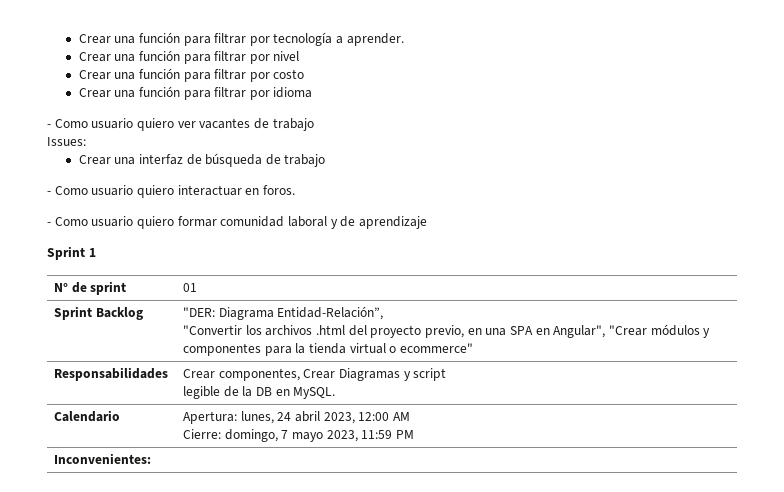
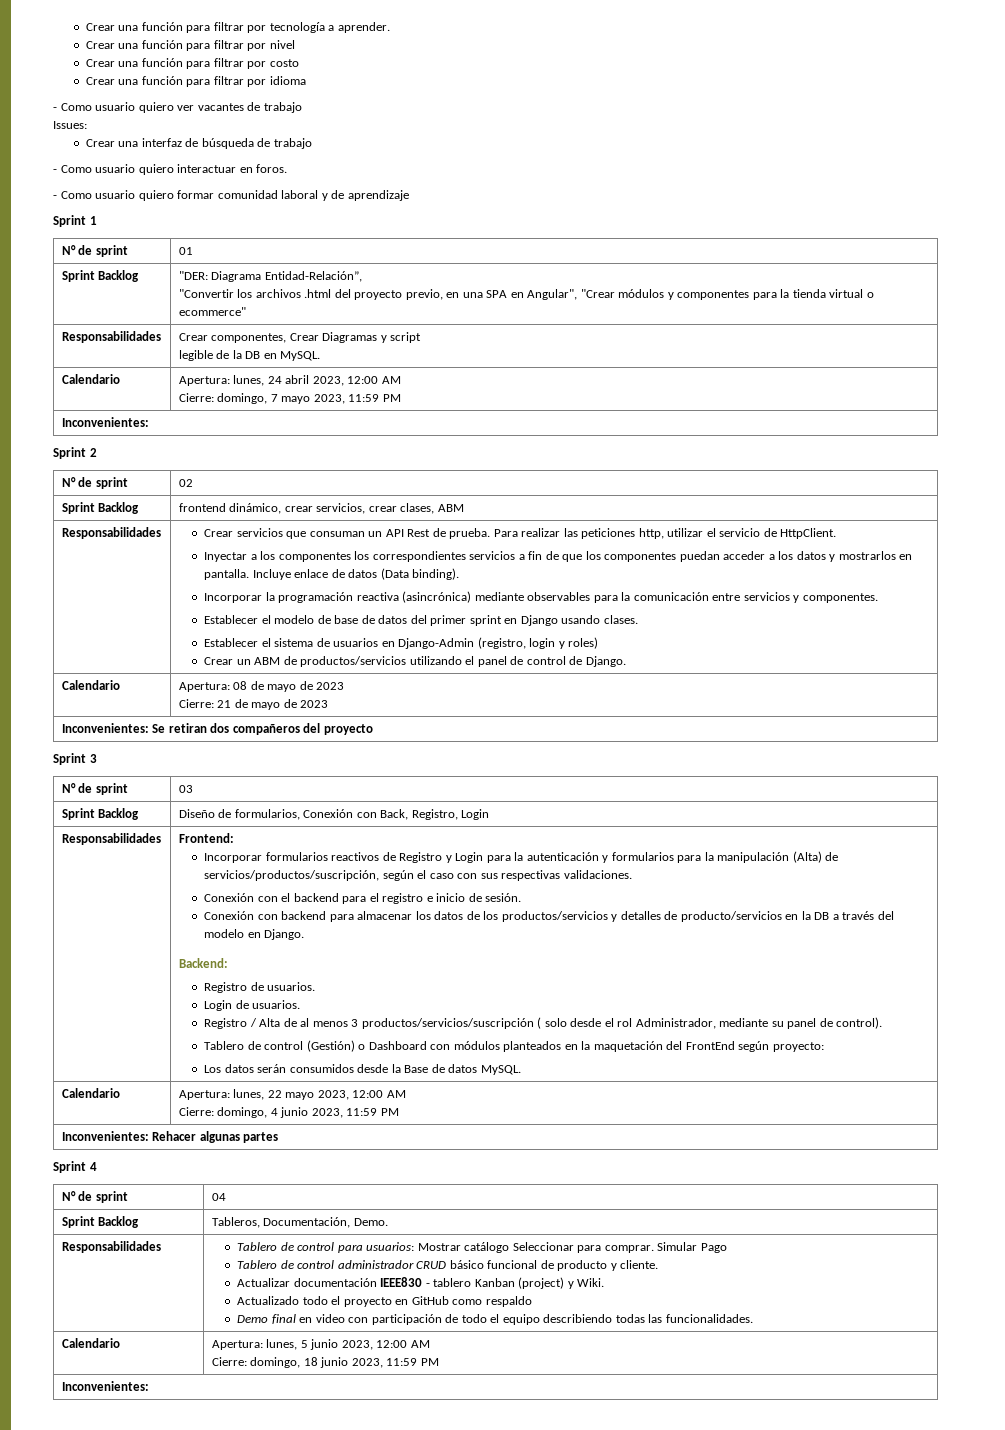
+ Sprint 2
+ N° de sprint | 02
+ Sprint Backlog | frontend dinámico, crear servicios, crear clases, ABM
+ Responsabilidades | Crear servicios que consuman un API Rest de prueba. Para realizar las peticiones http, utilizar el servicio de HttpClient.
+ Inyectar a los componentes los correspondientes servicios a fin de que los componentes puedan acceder a los datos y mostrarlos en pantalla. Incluye enlace de datos (Data binding).
+ Incorporar la programación reactiva (asincrónica) mediante observables para la comunicación entre servicios y componentes.
+ Establecer el modelo de base de datos del primer sprint en Django usando clases.
+ Establecer el sistema de usuarios en Django-Admin (registro, login y roles)
+ Crear un ABM de productos/servicios utilizando el panel de control de Django.
+ Calendario | Apertura: 08 de mayo de 2023
+ Cierre: 21 de mayo de 2023
+ Inconvenientes: Se retiran dos compañeros del proyecto
+ Sprint 3
+ N° de sprint | 03
+ Sprint Backlog | Diseño de formularios, Conexión con Back, Registro, Login
+ Responsabilidades | Frontend:
+ Incorporar formularios reactivos de Registro y Login para la autenticación y formularios para la manipulación (Alta) de servicios/productos/suscripción, según el caso con sus respectivas validaciones.
+ Conexión con el backend para el registro e inicio de sesión.
+ Conexión con backend para almacenar los datos de los productos/servicios y detalles de producto/servicios en la DB a través del modelo en Django.
+ Backend:
+ Registro de usuarios.
+ Login de usuarios.
+ Registro / Alta de al menos 3 productos/servicios/suscripción ( solo desde el rol Administrador, mediante su panel de control).
+ Tablero de control (Gestión) o Dashboard con módulos planteados en la maquetación del FrontEnd según proyecto:
+ Los datos serán consumidos desde la Base de datos MySQL.
+ Calendario | Apertura: lunes, 22 mayo 2023, 12:00 AM
+ Cierre: domingo, 4 junio 2023, 11:59 PM
+ Inconvenientes: Rehacer algunas partes
+ Sprint 4
+ N° de sprint | 04
+ Sprint Backlog | Tableros, Documentación, Demo.
+ Responsabilidades | Tablero de control para usuarios: Mostrar catálogo Seleccionar para comprar. Simular Pago
+ Tablero de control administrador CRUD básico funcional de producto y cliente.
+ Actualizar documentación IEEE830 - tablero Kanban (project) y Wiki.
+ Actualizado todo el proyecto en GitHub como respaldo
+ Demo final en video con participación de todo el equipo describiendo todas las funcionalidades.
+ Calendario | Apertura: lunes, 5 junio 2023, 12:00 AM
+ Cierre: domingo, 18 junio 2023, 11:59 PM
+ Inconvenientes:

